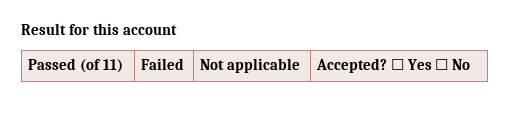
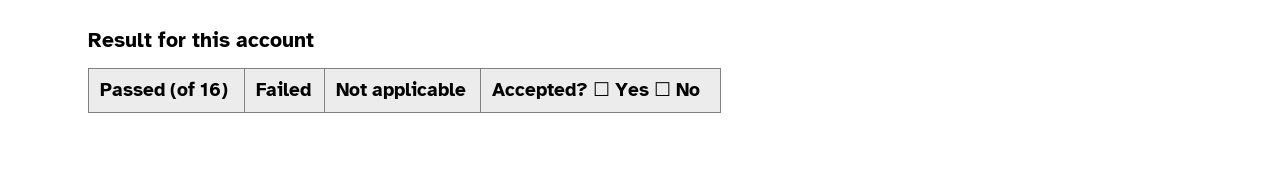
- Passed (of 11) | Failed | Not applicable | Accepted? ☐ Yes ☐ No
+ Passed (of 16) | Failed | Not applicable | Accepted? ☐ Yes ☐ No

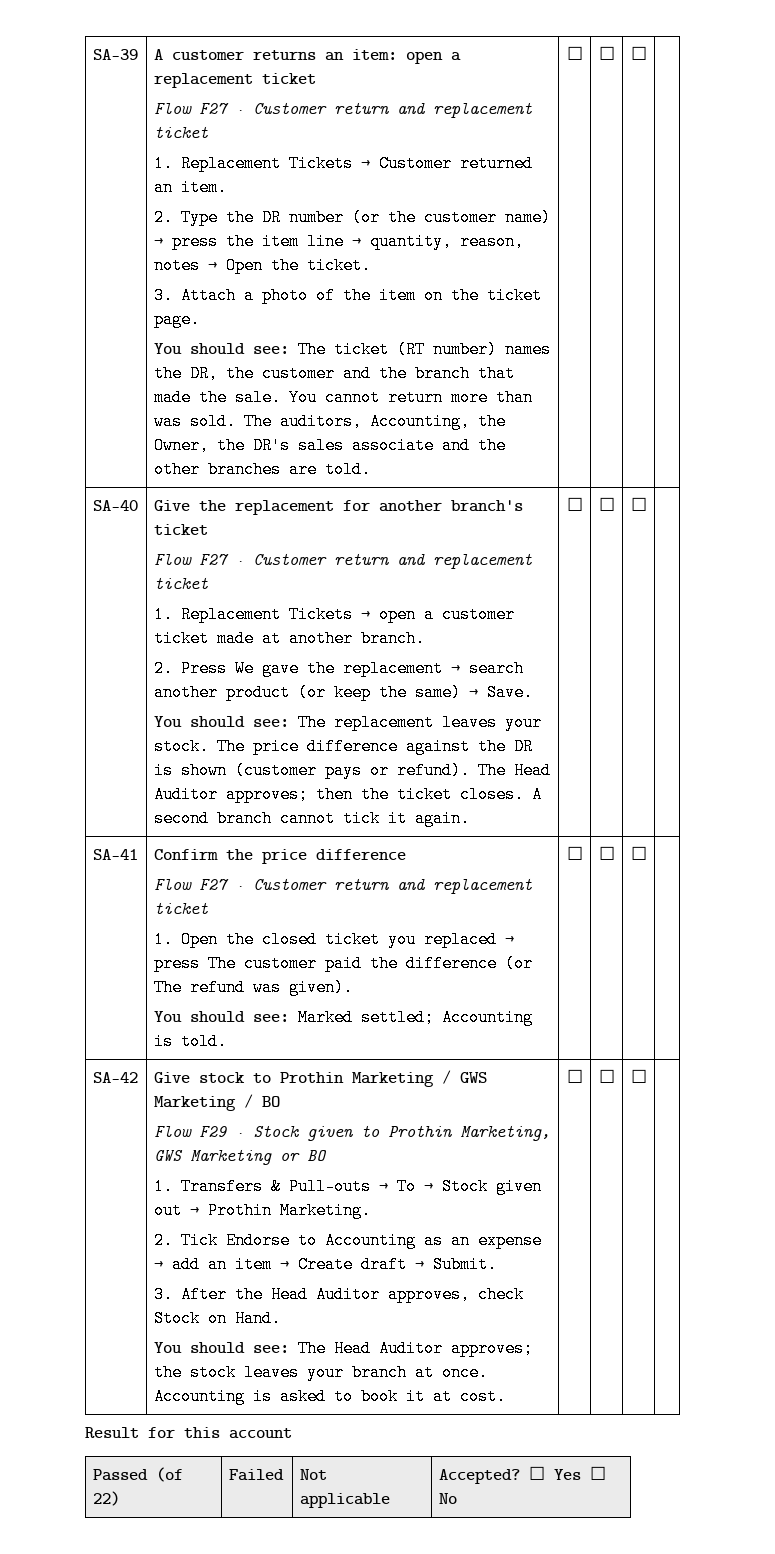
+ SA-39 | A customer returns an item: open a replacement ticket
+ Flow F27 · Customer return and replacement ticket
+ 1. Replacement Tickets → Customer returned an item.
+ 2. Type the DR number (or the customer name) → press the item line → quantity, reason, notes → Open the ticket.
+ 3. Attach a photo of the item on the ticket page.
+ You should see: The ticket (RT number) names the DR, the customer and the branch that made the sale. You cannot return more than was sold. The auditors, Accounting, the Owner, the DR's sales associate and the other branches are told. | ☐ | ☐ | ☐ |
+ SA-40 | Give the replacement for another branch's ticket
+ Flow F27 · Customer return and replacement ticket
+ 1. Replacement Tickets → open a customer ticket made at another branch.
+ 2. Press We gave the replacement → search another product (or keep the same) → Save.
+ You should see: The replacement leaves your stock. The price difference against the DR is shown (customer pays or refund). The Head Auditor approves; then the ticket closes. A second branch cannot tick it again. | ☐ | ☐ | ☐ |
+ SA-41 | Confirm the price difference
+ Flow F27 · Customer return and replacement ticket
+ 1. Open the closed ticket you replaced → press The customer paid the difference (or The refund was given).
+ You should see: Marked settled; Accounting is told. | ☐ | ☐ | ☐ |
+ SA-42 | Give stock to Prothin Marketing / GWS Marketing / BO
+ Flow F29 · Stock given to Prothin Marketing, GWS Marketing or BO
+ 1. Transfers & Pull-outs → To → Stock given out → Prothin Marketing.
+ 2. Tick Endorse to Accounting as an expense → add an item → Create draft → Submit.
+ 3. After the Head Auditor approves, check Stock on Hand.
+ You should see: The Head Auditor approves; the stock leaves your branch at once. Accounting is asked to book it at cost. | ☐ | ☐ | ☐
- Passed (of 16) | Failed | Not applicable | Accepted? ☐ Yes ☐ No
+ Passed (of 22) | Failed | Not applicable | Accepted? ☐ Yes ☐ No

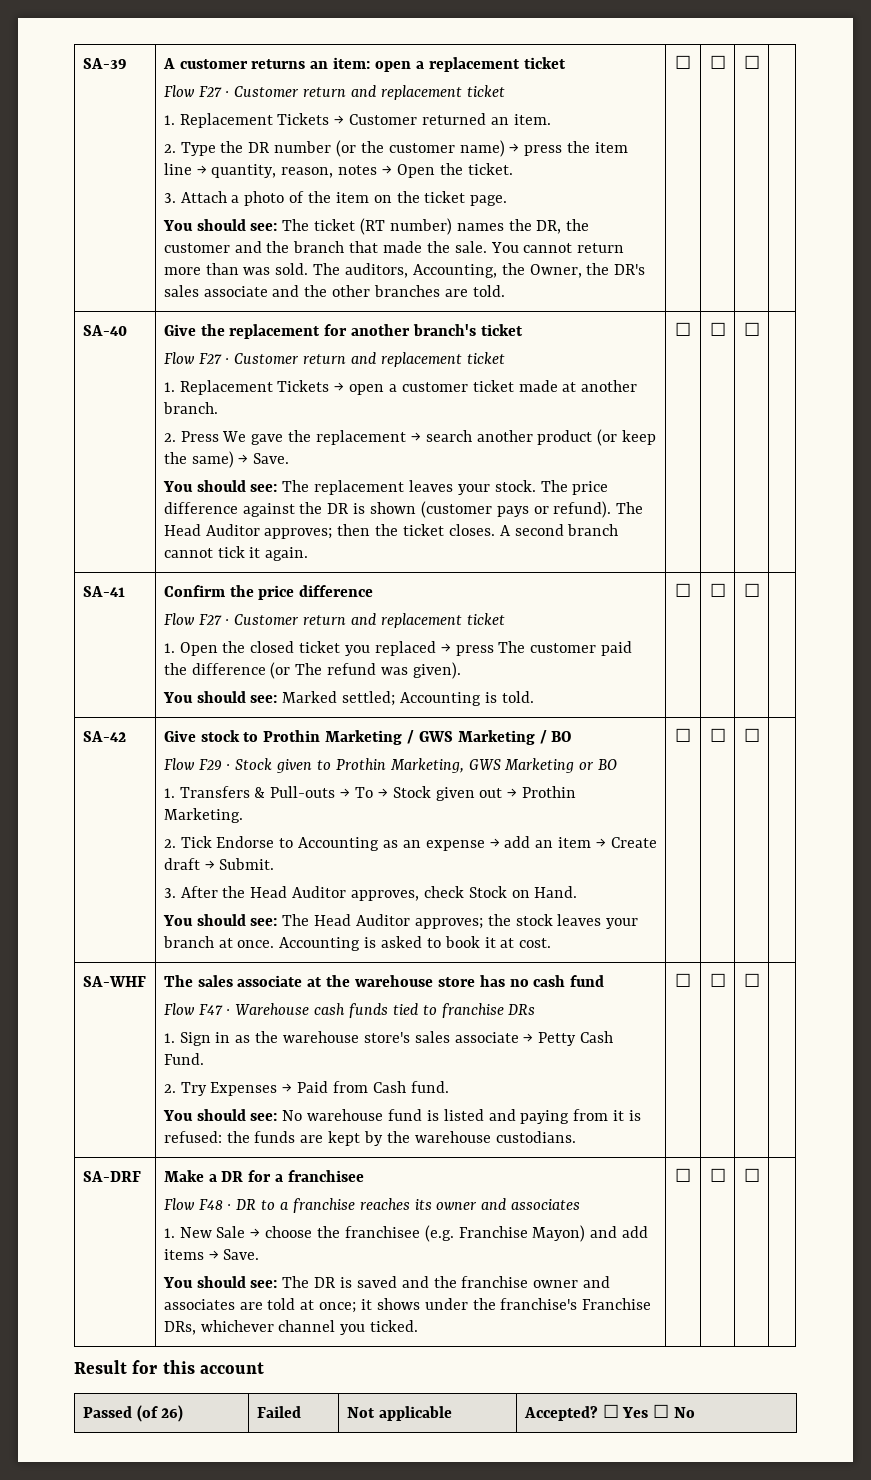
+ SA-WHF | The sales associate at the warehouse store has no cash fund
+ Flow F47 · Warehouse cash funds tied to franchise DRs
+ 1. Sign in as the warehouse store's sales associate → Petty Cash Fund.
+ 2. Try Expenses → Paid from Cash fund.
+ You should see: No warehouse fund is listed and paying from it is refused: the funds are kept by the warehouse custodians. | ☐ | ☐ | ☐ |
+ SA-DRF | Make a DR for a franchisee
+ Flow F48 · DR to a franchise reaches its owner and associates
+ 1. New Sale → choose the franchisee (e.g. Franchise Mayon) and add items → Save.
+ You should see: The DR is saved and the franchise owner and associates are told at once; it shows under the franchise's Franchise DRs, whichever channel you ticked. | ☐ | ☐ | ☐
- Passed (of 22) | Failed | Not applicable | Accepted? ☐ Yes ☐ No
+ Passed (of 26) | Failed | Not applicable | Accepted? ☐ Yes ☐ No

